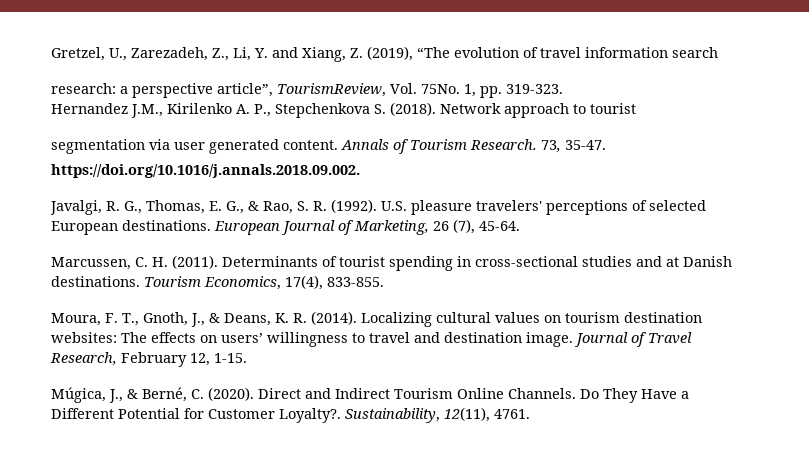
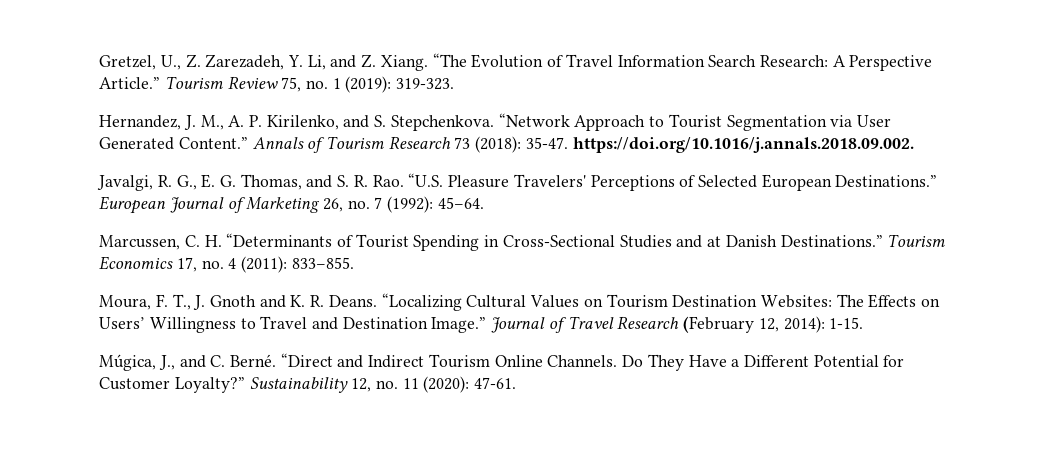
- Gretzel, U., Zarezadeh, Z., Li, Y. and Xiang, Z. (2019), “The evolution of travel information search
- research: a perspective article”, TourismReview, Vol. 75No. 1, pp. 319-323.
- Hernandez J.M., Kirilenko A. P., Stepchenkova S. (2018). Network approach to tourist
- segmentation via user generated content. Annals of Tourism Research. 73, 35-47.
- https://doi.org/10.1016/j.annals.2018.09.002.
+ Gretzel, U., Z. Zarezadeh, Y. Li, and Z. Xiang. “The Evolution of Travel Information Search Research: A Perspective Article.” Tourism Review 75, no. 1 (2019): 319-323.
+ Hernandez, J. M., A. P. Kirilenko, and S. Stepchenkova. “Network Approach to Tourist Segmentation via User Generated Content.” Annals of Tourism Research 73 (2018): 35-47. https://doi.org/10.1016/j.annals.2018.09.002.
- Javalgi, R. G., Thomas, E. G., & Rao, S. R. (1992). U.S. pleasure travelers' perceptions of selected European destinations. European Journal of Marketing, 26 (7), 45-64.
- Marcussen, C. H. (2011). Determinants of tourist spending in cross-sectional studies and at Danish destinations. Tourism Economics, 17(4), 833-855.
- Moura, F. T., Gnoth, J., & Deans, K. R. (2014). Localizing cultural values on tourism destination websites: The effects on users’ willingness to travel and destination image. Journal of Travel Research, February 12, 1-15.
- Múgica, J., & Berné, C. (2020). Direct and Indirect Tourism Online Channels.
+ Javalgi, R. G., E. G. Thomas, and S. R. Rao. “U.S. Pleasure Travelers' Perceptions of Selected European Destinations.” European Journal of Marketing 26, no. 7 (1992): 45–64.
+ Marcussen, C. H. “Determinants of Tourist Spending in Cross-Sectional Studies and at Danish Destinations.” Tourism Economics 17, no. 4 (2011): 833–855.
+ Moura, F. T., J. Gnoth and K. R. Deans. “Localizing Cultural Values on Tourism Destination Websites: The Effects on Users’ Willingness to Travel and Destination Image.” Journal of Travel Research (February 12, 2014): 1-15.
+ Múgica, J., and C. Berné. “Direct and Indirect Tourism Online Channels.
- Do They Have a Different Potential for Customer Loyalty?. Sustainability, 12(11), 4761.
+ Do They Have a Different Potential for Customer Loyalty?” Sustainability 12, no. 11 (2020): 47-61.

